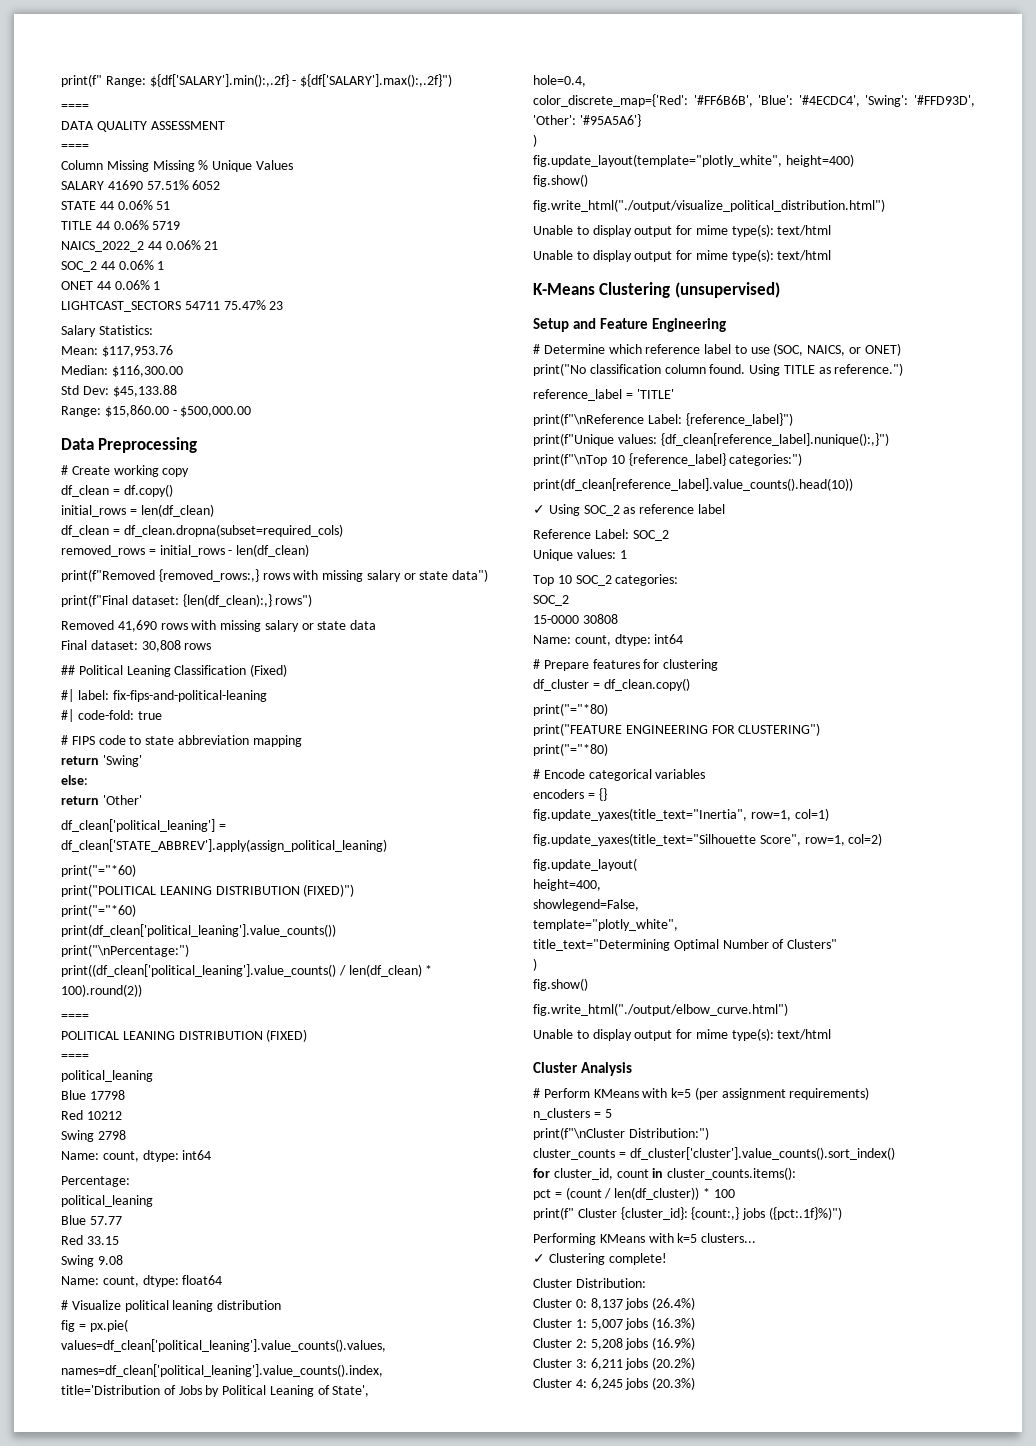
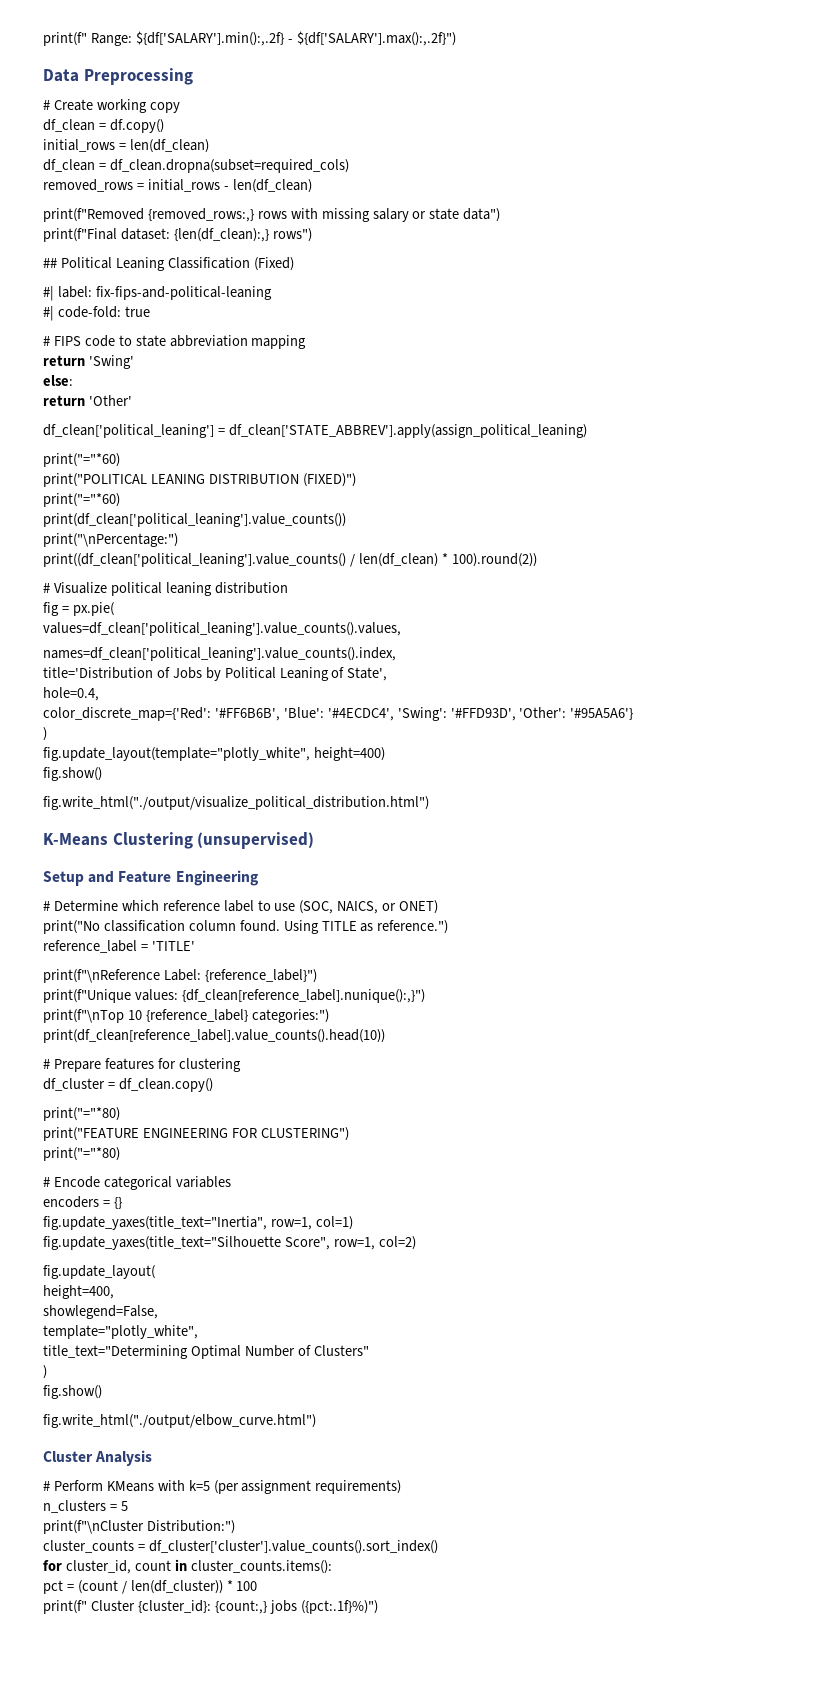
  print(f" Range: ${df['SALARY'].min():,.2f} - ${df['SALARY'].max():,.2f}")
- ====
- DATA QUALITY ASSESSMENT
- ====
- Column Missing Missing % Unique Values
- SALARY 41690 57.51% 6052
- STATE 44 0.06% 51
- TITLE 44 0.06% 5719
- NAICS_2022_2 44 0.06% 21
- SOC_2 44 0.06% 1
- ONET 44 0.06% 1
- LIGHTCAST_SECTORS 54711 75.47% 23
- Salary Statistics:
- Mean: $117,953.76
- Median: $116,300.00
- Std Dev: $45,133.88
- Range: $15,860.00 - $500,000.00
- Removed 41,690 rows with missing salary or state data
- Final dataset: 30,808 rows
  print((df_clean['political_leaning'].value_counts() / len(df_clean) * 100).round(2))
- ====
- POLITICAL LEANING DISTRIBUTION (FIXED)
- ====
- political_leaning
- Blue 17798
- Red 10212
- Swing 2798
- Name: count, dtype: int64
- Percentage:
- political_leaning
- Blue 57.77
- Red 33.15
- Swing 9.08
- Name: count, dtype: float64
  fig.write_html("./output/visualize_political_distribution.html")
- Unable to display output for mime type(s): text/html
- Unable to display output for mime type(s): text/html
- ✓ Using SOC_2 as reference label
- Reference Label: SOC_2
- Unique values: 1
- Top 10 SOC_2 categories:
- SOC_2
- 15-0000 30808
- Name: count, dtype: int64
  fig.write_html("./output/elbow_curve.html")
- Unable to display output for mime type(s): text/html
- Performing KMeans with k=5 clusters...
- ✓ Clustering complete!
- Cluster Distribution:
- Cluster 0: 8,137 jobs (26.4%)
- Cluster 1: 5,007 jobs (16.3%)
- Cluster 2: 5,208 jobs (16.9%)
- Cluster 3: 6,211 jobs (20.2%)
- Cluster 4: 6,245 jobs (20.3%)

